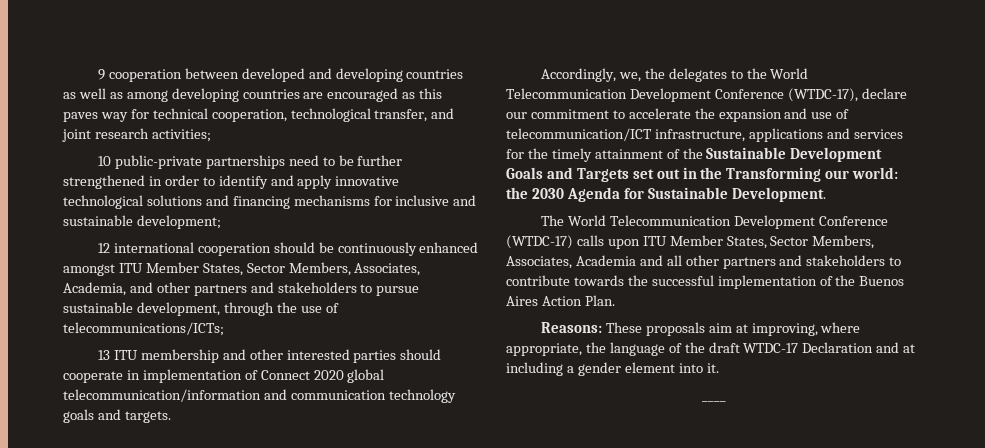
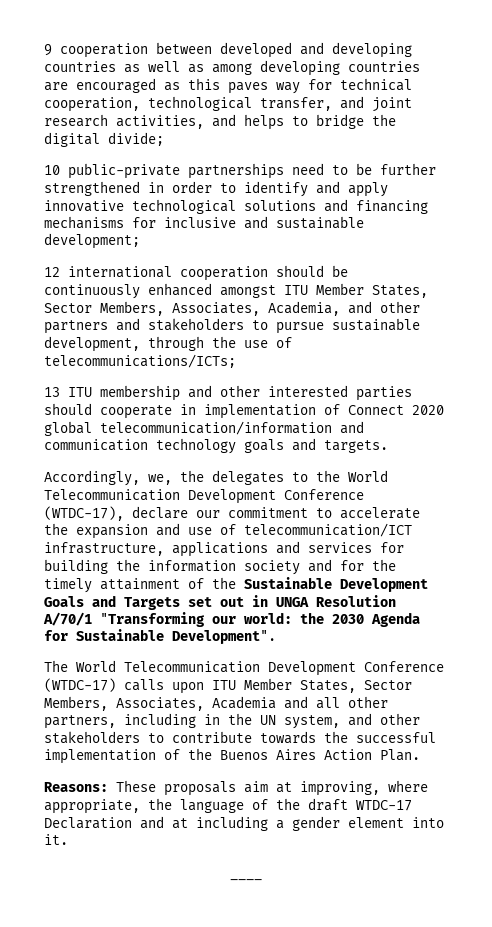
- 9 cooperation between developed and developing countries as well as among developing countries are encouraged as this paves way for technical cooperation, technological transfer, and joint research activities;
+ 9 cooperation between developed and developing countries as well as among developing countries are encouraged as this paves way for technical cooperation, technological transfer, and joint research activities, and helps to bridge the digital divide;
- Accordingly, we, the delegates to the World Telecommunication Development Conference (WTDC-17), declare our commitment to accelerate the expansion and use of telecommunication/ICT infrastructure, applications and services for the timely attainment of the Sustainable Development Goals and Targets set out in the Transforming our world: the 2030 Agenda for Sustainable Development.
+ Accordingly, we, the delegates to the World Telecommunication Development Conference (WTDC-17), declare our commitment to accelerate the expansion and use of telecommunication/ICT infrastructure, applications and services for building the information society and for the timely attainment of the Sustainable Development Goals and Targets set out in UNGA Resolution A/70/1 "Transforming our world: the 2030 Agenda for Sustainable Development".
- The World Telecommunication Development Conference (WTDC-17) calls upon ITU Member States, Sector Members, Associates, Academia and all other partners and stakeholders to contribute towards the successful implementation of the Buenos Aires Action Plan.
+ The World Telecommunication Development Conference (WTDC-17) calls upon ITU Member States, Sector Members, Associates, Academia and all other partners, including in the UN system, and other stakeholders to contribute towards the successful implementation of the Buenos Aires Action Plan.

